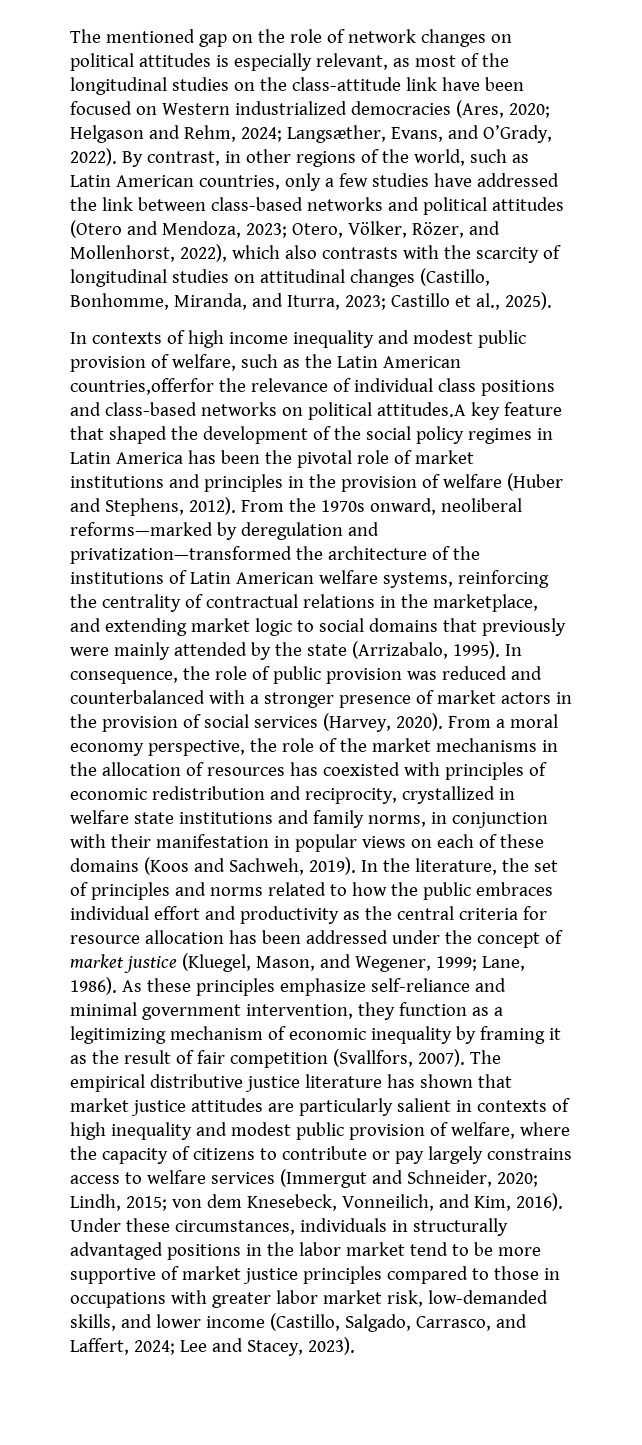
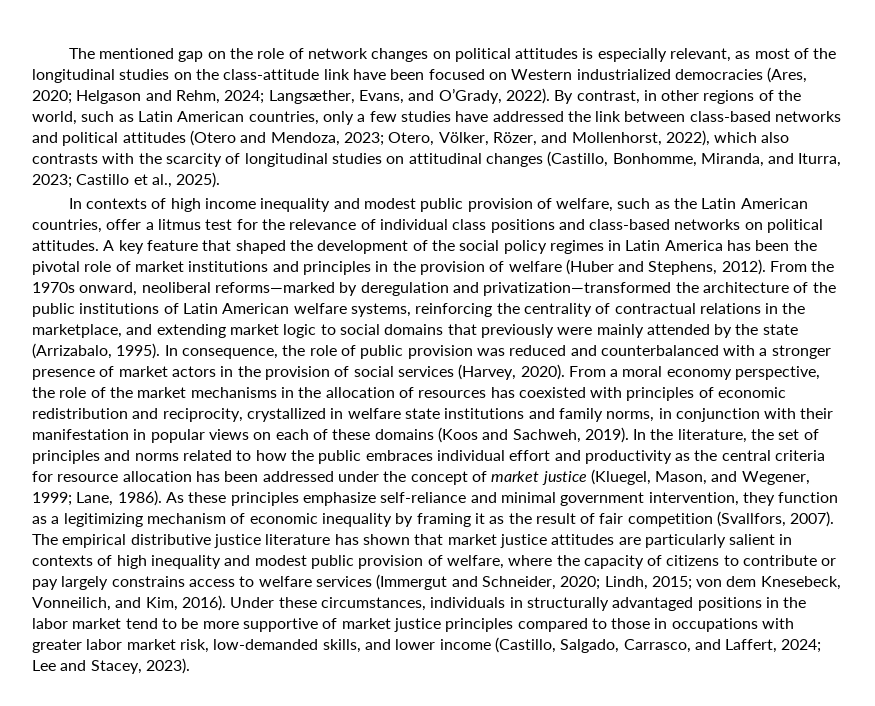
- In contexts of high income inequality and modest public provision of welfare, such as the Latin American countries,offerfor the relevance of individual class positions and class-based networks on political attitudes.A key feature that shaped the development of the social policy regimes in Latin America has been the pivotal role of market institutions and principles in the provision of welfare (Huber and Stephens, 2012).
+ In contexts of high income inequality and modest public provision of welfare, such as the Latin American countries, offer a litmus test for the relevance of individual class positions and class-based networks on political attitudes. A key feature that shaped the development of the social policy regimes in Latin America has been the pivotal role of market institutions and principles in the provision of welfare (Huber and Stephens, 2012).
- From the 1970s onward, neoliberal reforms—marked by deregulation and privatization—transformed the architecture of the institutions of Latin American welfare systems, reinforcing the centrality of contractual relations in the marketplace, and extending market logic to social domains that previously were mainly attended by the state (Arrizabalo, 1995).
+ From the 1970s onward, neoliberal reforms—marked by deregulation and privatization—transformed the architecture of the public institutions of Latin American welfare systems, reinforcing the centrality of contractual relations in the marketplace, and extending market logic to social domains that previously were mainly attended by the state (Arrizabalo, 1995).

